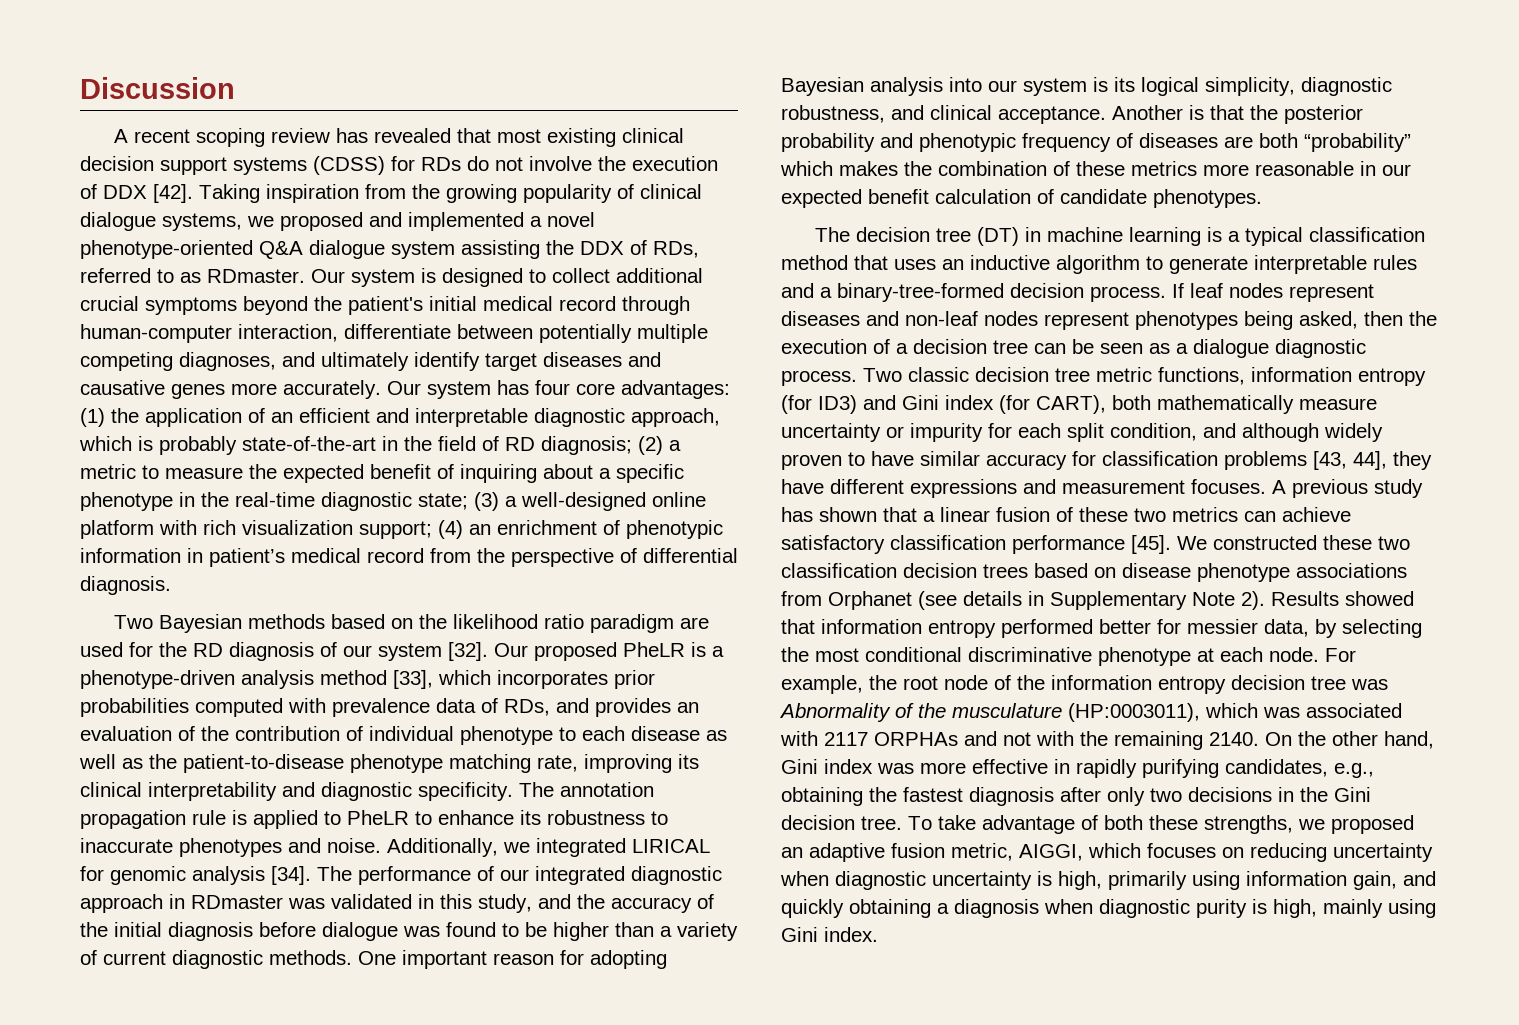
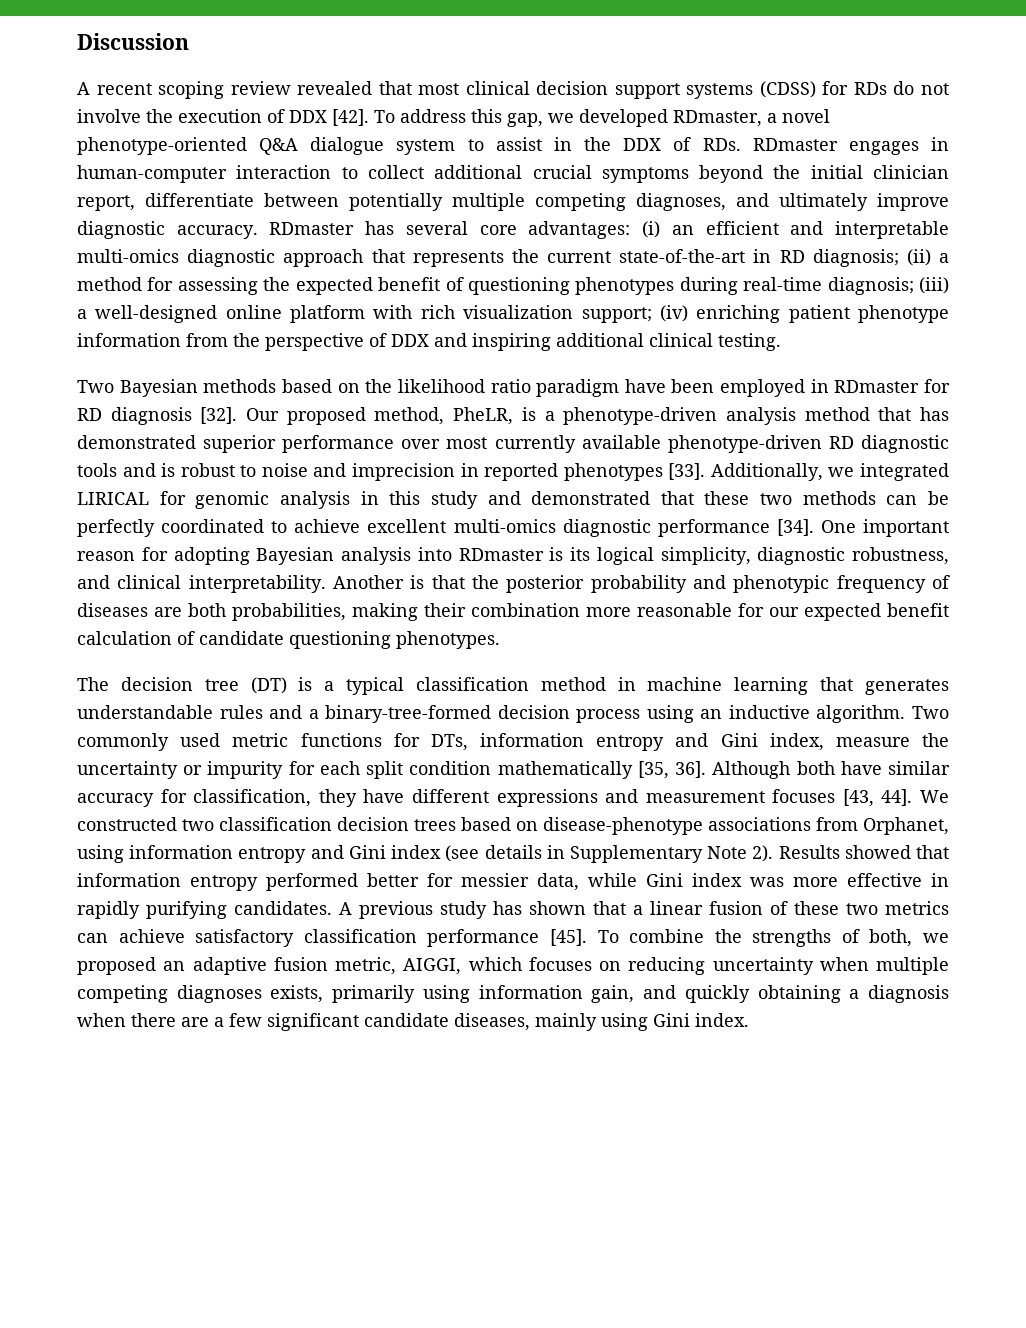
- A recent scoping review has revealed that most existing clinical decision support systems (CDSS) for RDs do not involve the execution of DDX [42].
+ A recent scoping review revealed that most clinical decision support systems (CDSS) for RDs do not involve the execution of DDX [42].
- Taking inspiration from the growing popularity of clinical dialogue systems, we proposed and implemented a novel phenotype-oriented Q&A dialogue system assisting the DDX of RDs, referred to as RDmaster. Our system is designed to collect additional crucial symptoms beyond the patient's initial medical record through human-computer interaction, differentiate between potentially multiple competing diagnoses, and ultimately identify target diseases and causative genes more accurately. Our system has four core advantages: (1) the application of an efficient and interpretable diagnostic approach, which is probably state-of-the-art in the field of RD diagnosis; (2) a metric to measure the expected benefit of inquiring about a specific phenotype in the real-time diagnostic state; (3) a well-designed online platform with rich visualization support; (4) an enrichment of phenotypic information in patient’s medical record from the perspective of differential diagnosis.
+ To address this gap, we developed RDmaster, a novel phenotype-oriented Q&A dialogue system to assist in the DDX of RDs. RDmaster engages in human-computer interaction to collect additional crucial symptoms beyond the initial clinician report, differentiate between potentially multiple competing diagnoses, and ultimately improve diagnostic accuracy. RDmaster has several core advantages: (i) an efficient and interpretable multi-omics diagnostic approach that represents the current state-of-the-art in RD diagnosis; (ii) a method for assessing the expected benefit of questioning phenotypes during real-time diagnosis; (iii) a well-designed online platform with rich visualization support; (iv) enriching patient phenotype information from the perspective of DDX and inspiring additional clinical testing.
- Two Bayesian methods based on the likelihood ratio paradigm are used for the RD diagnosis of our system [32].
+ Two Bayesian methods based on the likelihood ratio paradigm have been employed in RDmaster for RD diagnosis [32].
- Our proposed PheLR is a phenotype-driven analysis method [33], which incorporates prior probabilities computed with prevalence data of RDs, and provides an evaluation of the contribution of individual phenotype to each disease as well as the patient-to-disease phenotype matching rate, improving its clinical interpretability and diagnostic specificity. The annotation propagation rule is applied to PheLR to enhance its robustness to inaccurate phenotypes and noise.
+ Our proposed method, PheLR, is a phenotype-driven analysis method that has demonstrated superior performance over most currently available phenotype-driven RD diagnostic tools and is robust to noise and imprecision in reported phenotypes [33].
- Additionally, we integrated LIRICAL for genomic analysis [34]. The performance of our integrated diagnostic approach in RDmaster was validated in this study, and the accuracy of the initial diagnosis before dialogue was found to be higher than a variety of current diagnostic methods.
+ Additionally, we integrated LIRICAL for genomic analysis in this study and demonstrated that these two methods can be perfectly coordinated to achieve excellent multi-omics diagnostic performance [34].
- One important reason for adopting Bayesian analysis into our system is its logical simplicity, diagnostic robustness, and clinical acceptance.
+ One important reason for adopting Bayesian analysis into RDmaster is its logical simplicity, diagnostic robustness, and clinical interpretability.
- Another is that the posterior probability and phenotypic frequency of diseases are both “probability” which makes the combination of these metrics more reasonable in our expected benefit calculation of candidate phenotypes.
+ Another is that the posterior probability and phenotypic frequency of diseases are both probabilities, making their combination more reasonable for our expected benefit calculation of candidate questioning phenotypes.
- The decision tree (DT) in machine learning is a typical classification method that uses an inductive algorithm to generate interpretable rules and a binary-tree-formed decision process. If leaf nodes represent diseases and non-leaf nodes represent phenotypes being asked, then the execution of a decision tree can be seen as a dialogue diagnostic process. Two classic decision tree metric functions, information entropy (for ID3) and Gini index (for CART), both mathematically measure uncertainty or impurity for each split condition, and although widely proven to have similar accuracy for classification problems [43, 44], they have different expressions and measurement focuses.
+ The decision tree (DT) is a typical classification method in machine learning that generates understandable rules and a binary-tree-formed decision process using an inductive algorithm. Two commonly used metric functions for DTs, information entropy and Gini index, measure the uncertainty or impurity for each split condition mathematically [35, 36]. Although both have similar accuracy for classification, they have different expressions and measurement focuses [43, 44]. We constructed two classification decision trees based on disease-phenotype associations from Orphanet, using information entropy and Gini index (see details in Supplementary Note 2). Results showed that information entropy performed better for messier data, while Gini index was more effective in rapidly purifying candidates.
- We constructed these two classification decision trees based on disease phenotype associations from Orphanet (see details in Supplementary Note 2). Results showed that information entropy performed better for messier data, by selecting the most conditional discriminative phenotype at each node. For example, the root node of the information entropy decision tree was Abnormality of the musculature (HP:0003011), which was associated with 2117 ORPHAs and not with the remaining 2140. On the other hand, Gini index was more effective in rapidly purifying candidates, e.g., obtaining the fastest diagnosis after only two decisions in the Gini decision tree. To take advantage of both these strengths, we proposed an adaptive fusion metric, AIGGI, which focuses on reducing uncertainty when diagnostic uncertainty is high, primarily using information gain, and quickly obtaining a diagnosis when diagnostic purity is high, mainly using Gini index.
+ To combine the strengths of both, we proposed an adaptive fusion metric, AIGGI, which focuses on reducing uncertainty when multiple competing diagnoses exists, primarily using information gain, and quickly obtaining a diagnosis when there are a few significant candidate diseases, mainly using Gini index.

